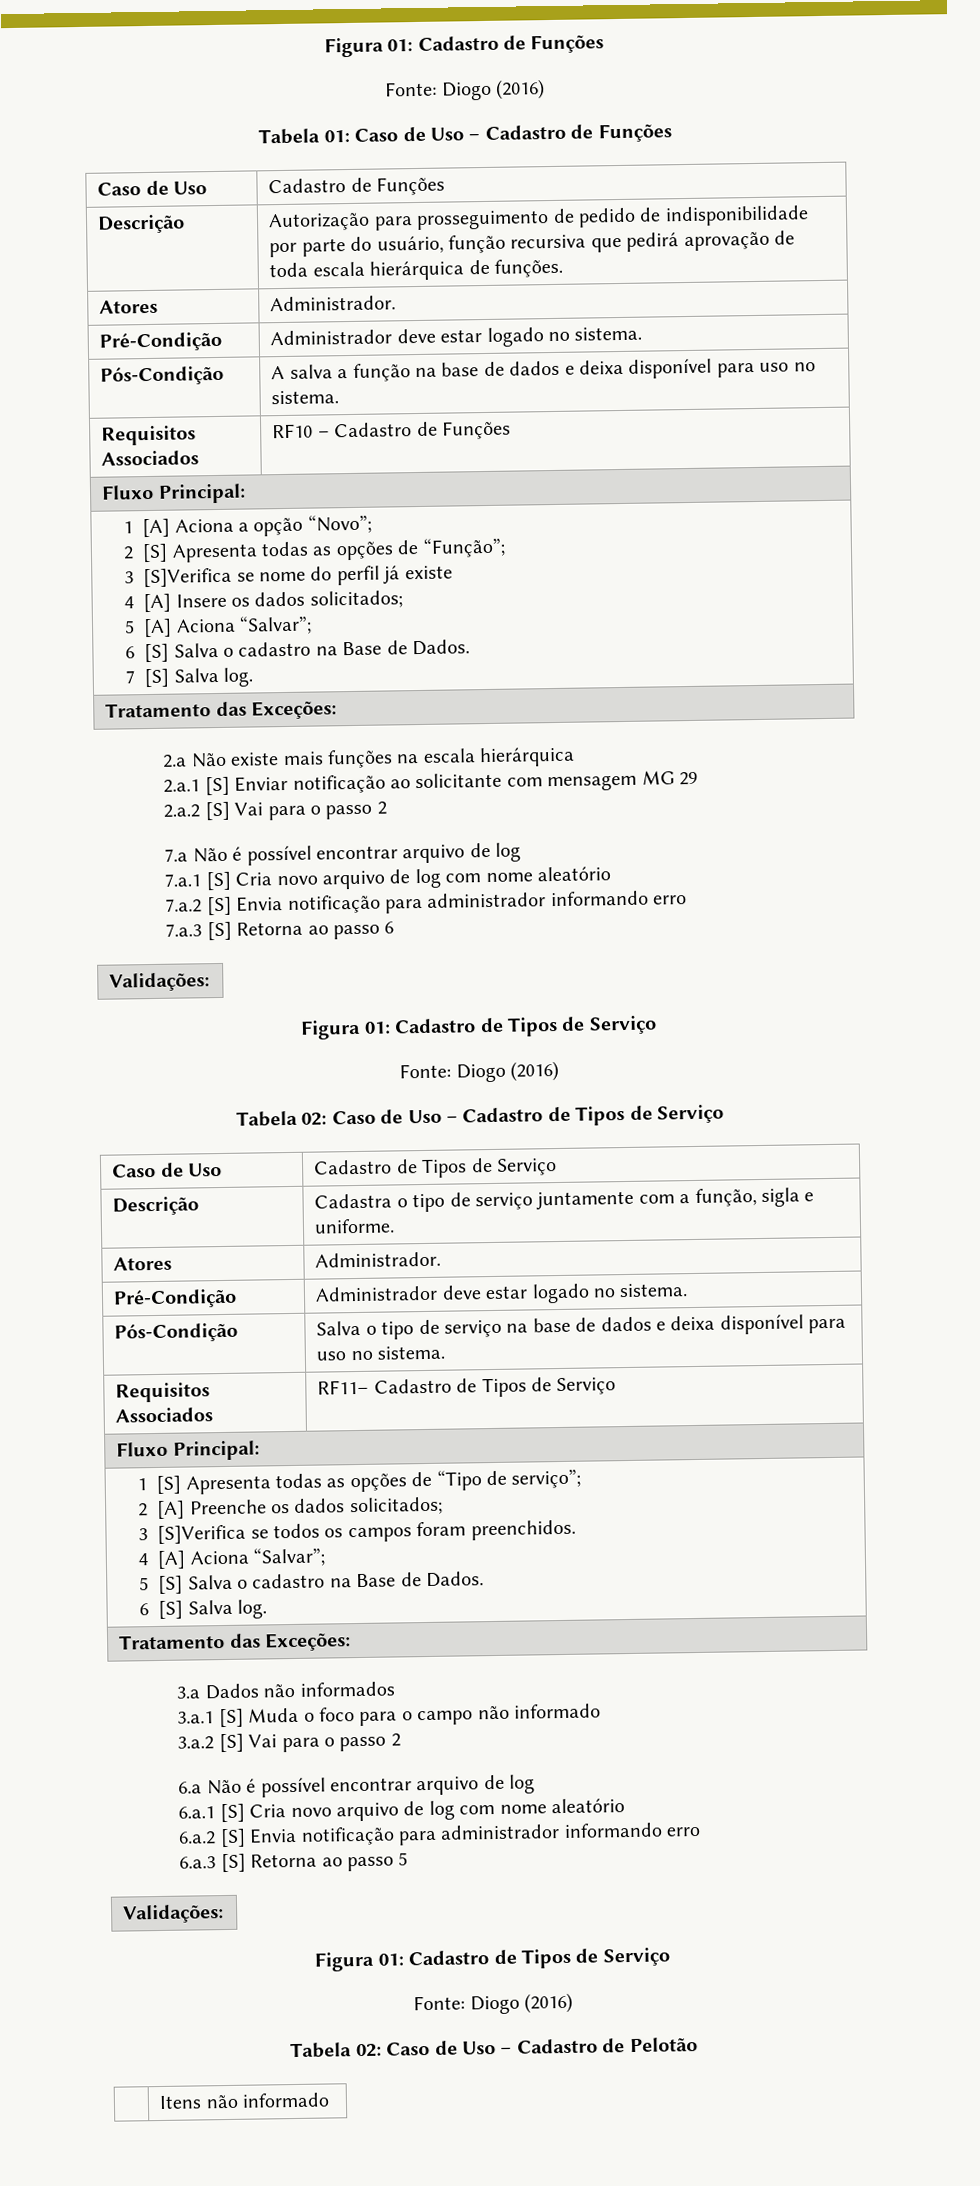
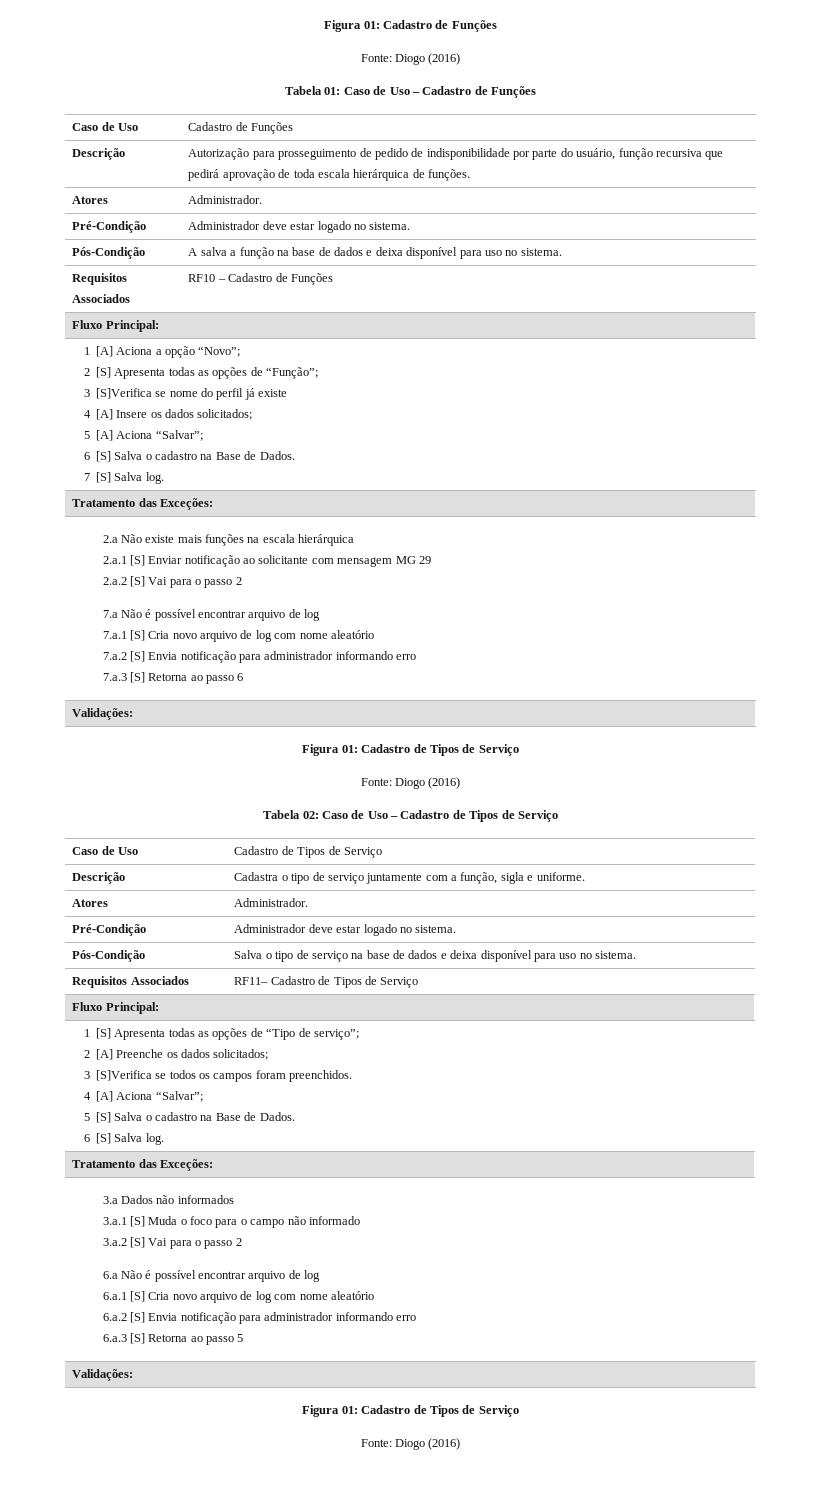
- Tabela 02: Caso de Uso – Cadastro de Pelotão
- | Itens não informado

